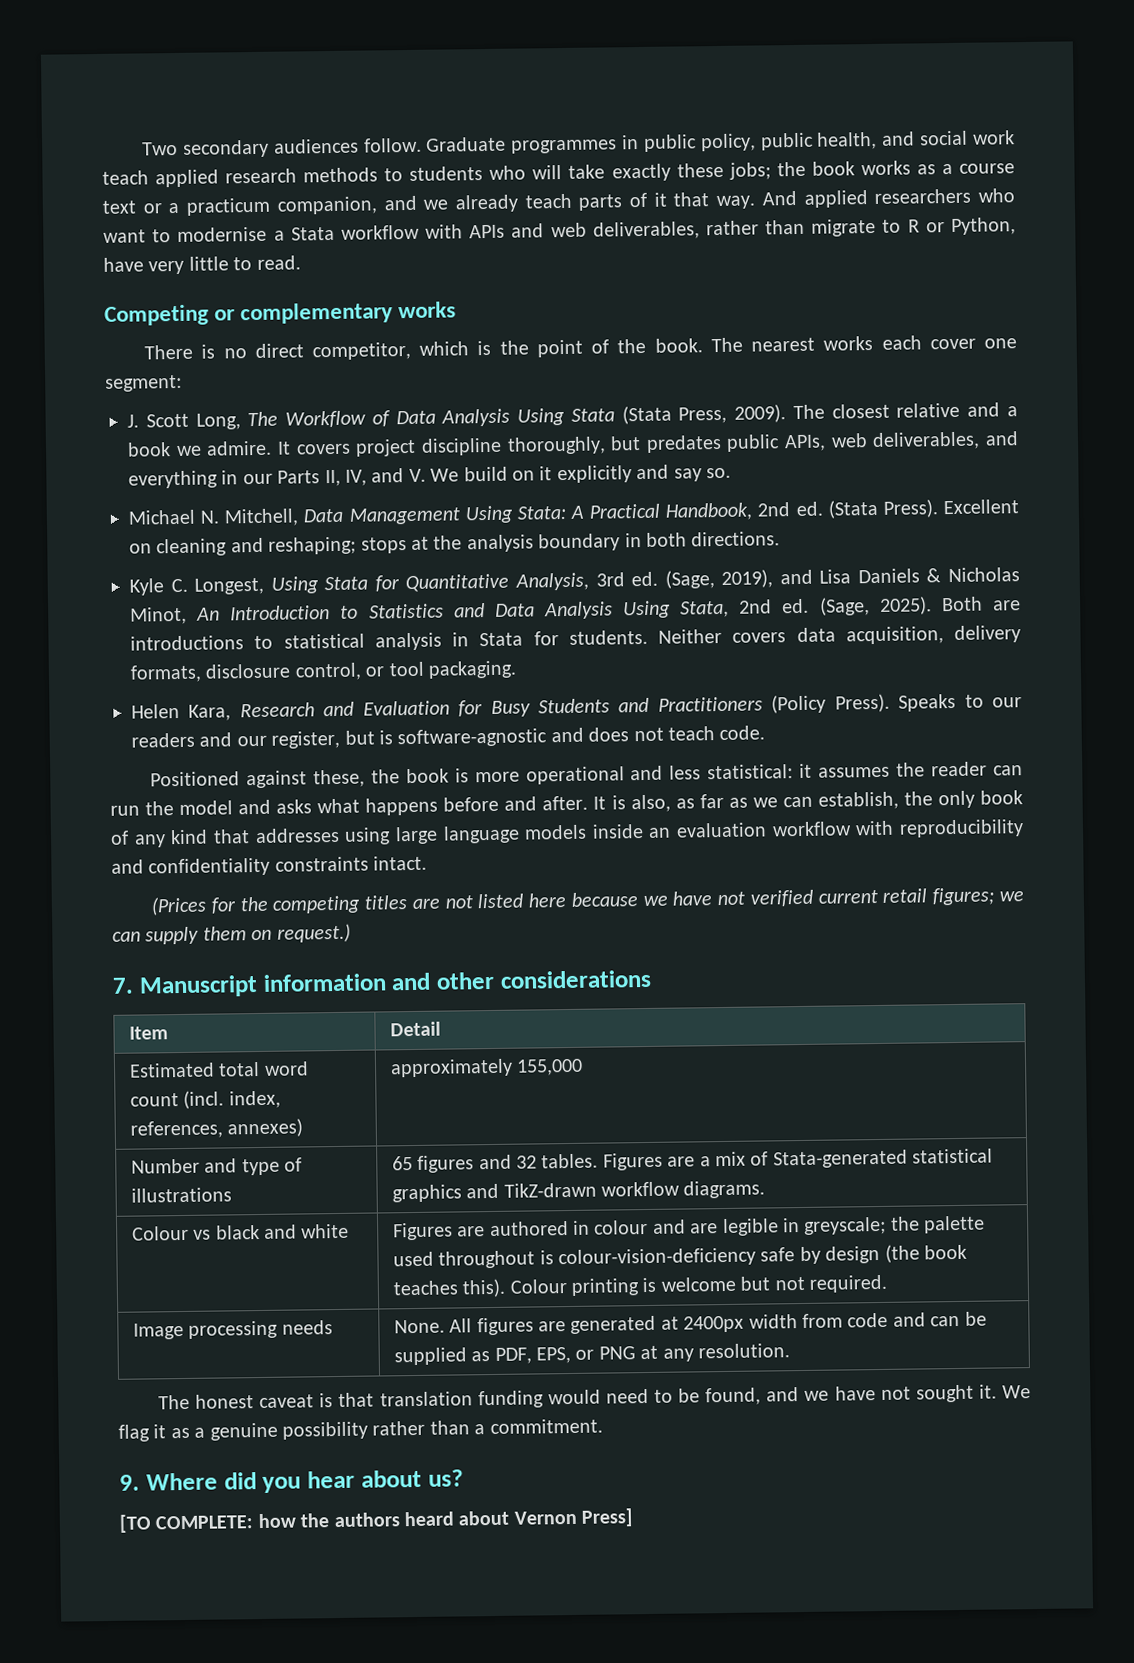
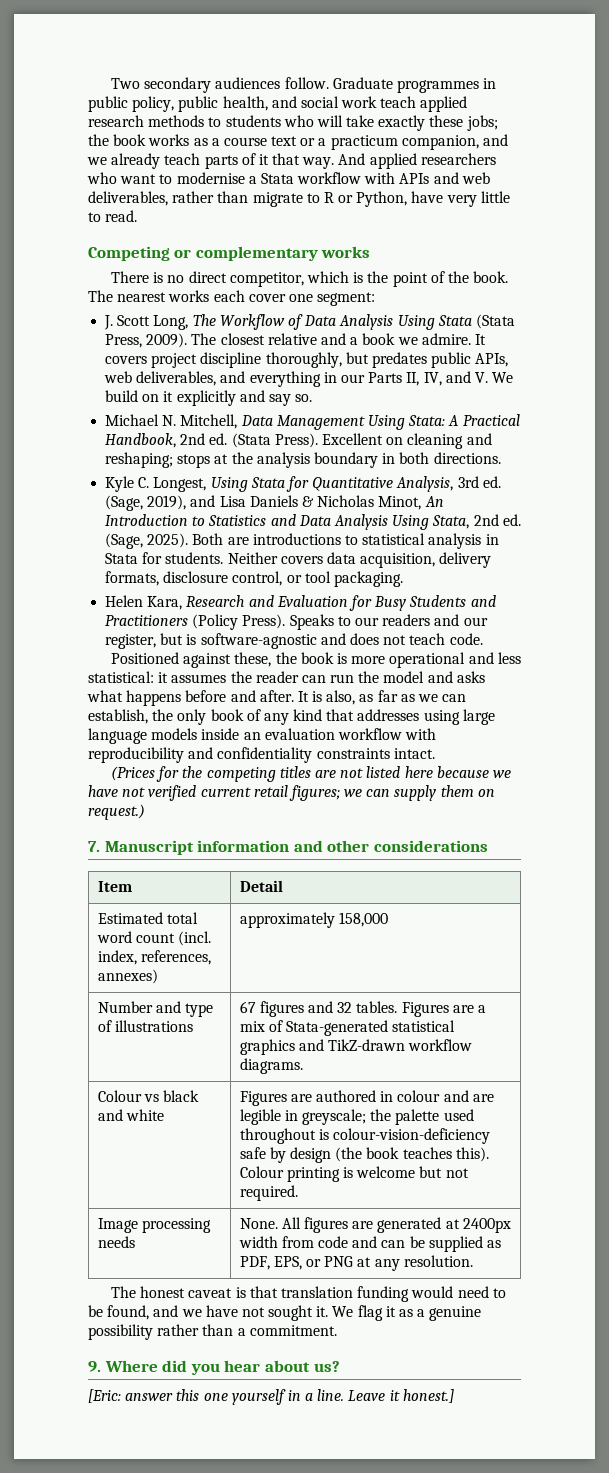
- Estimated total word count (incl. index, references, annexes) | approximately 155,000
+ Estimated total word count (incl. index, references, annexes) | approximately 158,000
- Number and type of illustrations | 65 figures and 32 tables. Figures are a mix of Stata-generated statistical graphics and TikZ-drawn workflow diagrams.
+ Number and type of illustrations | 67 figures and 32 tables. Figures are a mix of Stata-generated statistical graphics and TikZ-drawn workflow diagrams.
- [TO COMPLETE: how the authors heard about Vernon Press]
+ [Eric: answer this one yourself in a line. Leave it honest.]

